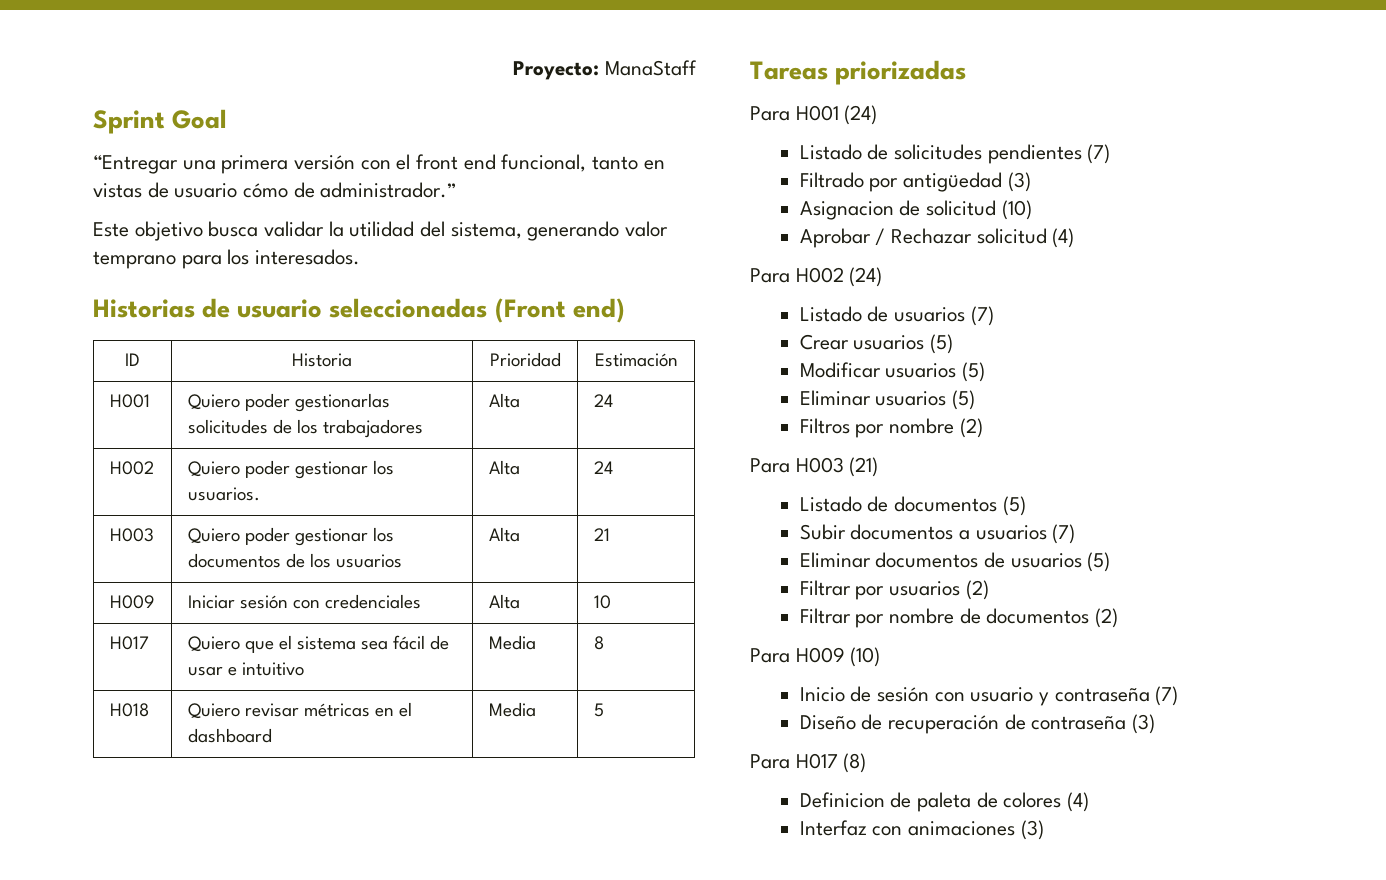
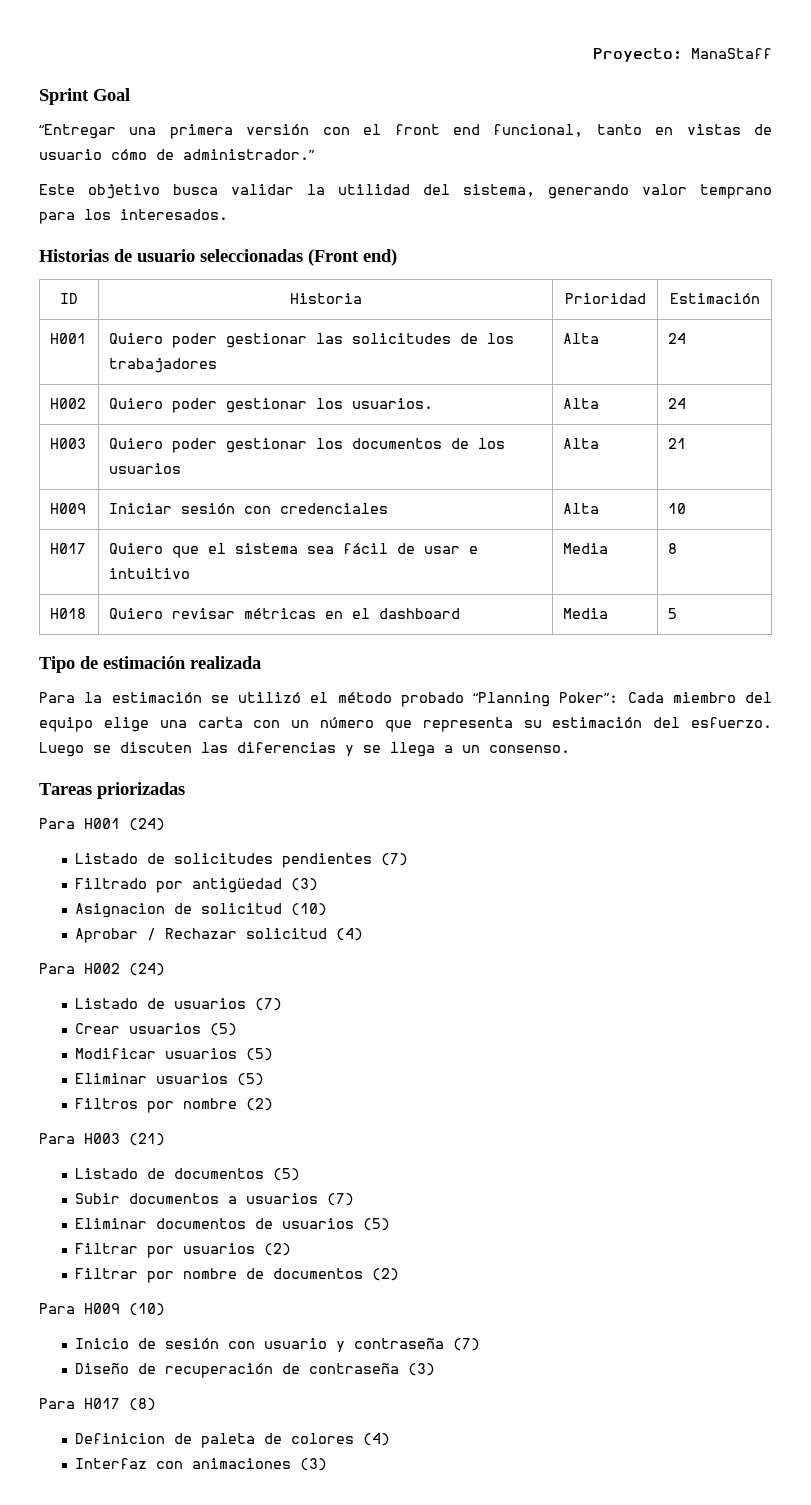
- H001 | Quiero poder gestionarlas solicitudes de los trabajadores | Alta | 24
+ H001 | Quiero poder gestionar las solicitudes de los trabajadores | Alta | 24
+ Tipo de estimación realizada
+ Para la estimación se utilizó el método probado “Planning Poker”: Cada miembro del equipo elige una carta con un número que representa su estimación del esfuerzo. Luego se discuten las diferencias y se llega a un consenso.

